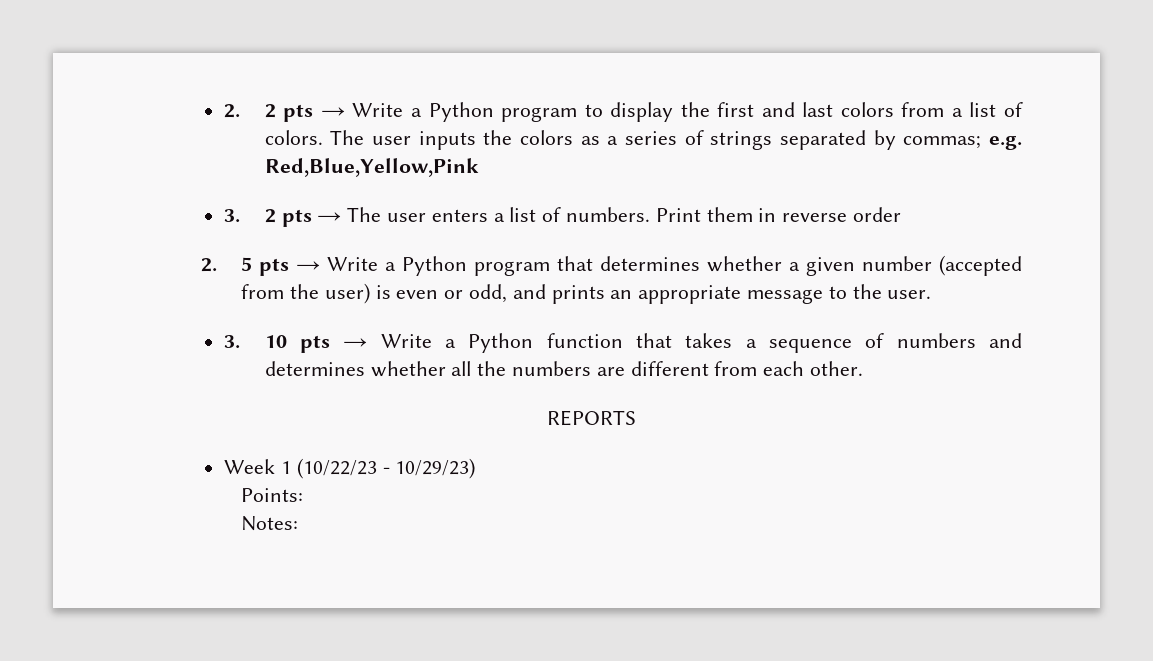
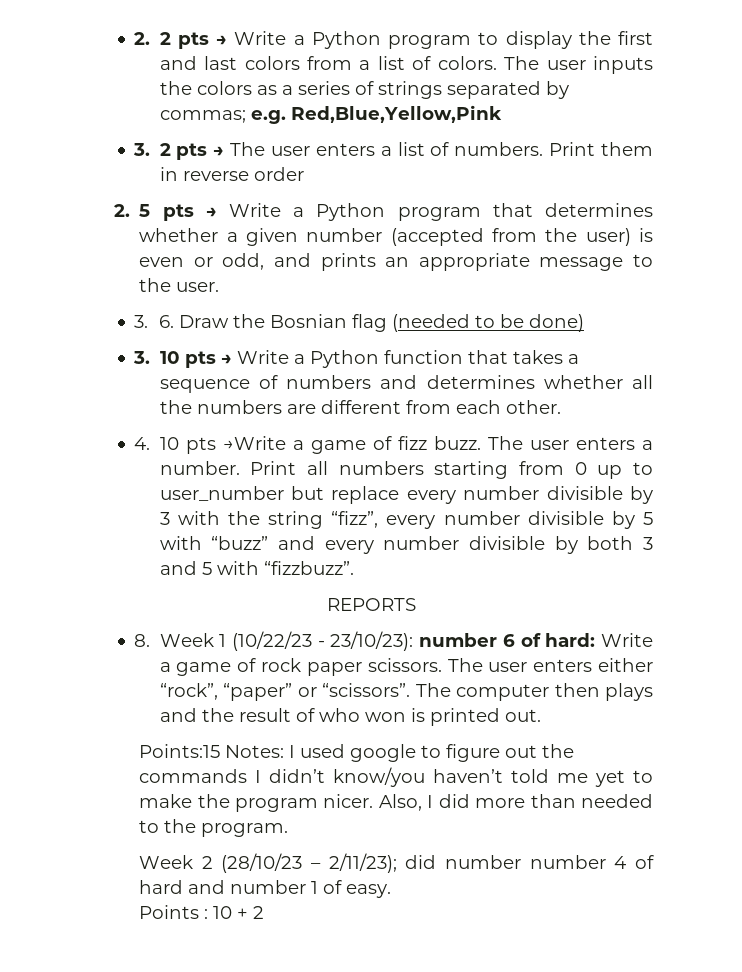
+ 3. 6. Draw the Bosnian flag (needed to be done)
+ 4. 10 pts →Write a game of fizz buzz. The user enters a number. Print all numbers starting from 0 up to user_number but replace every number divisible by 3 with the string “fizz”, every number divisible by 5 with “buzz” and every number divisible by both 3 and 5 with “fizzbuzz”.
- Week 1 (10/22/23 - 10/29/23)
- Points:
- Notes:
+ 8. Week 1 (10/22/23 - 23/10/23): number 6 of hard: Write a game of rock paper scissors. The user enters either “rock”, “paper” or “scissors”. The computer then plays and the result of who won is printed out.
+ Points:15 Notes: I used google to figure out the commands I didn’t know/you haven’t told me yet to make the program nicer. Also, I did more than needed to the program.
+ Week 2 (28/10/23 – 2/11/23); did number number 4 of hard and number 1 of easy.
+ Points : 10 + 2

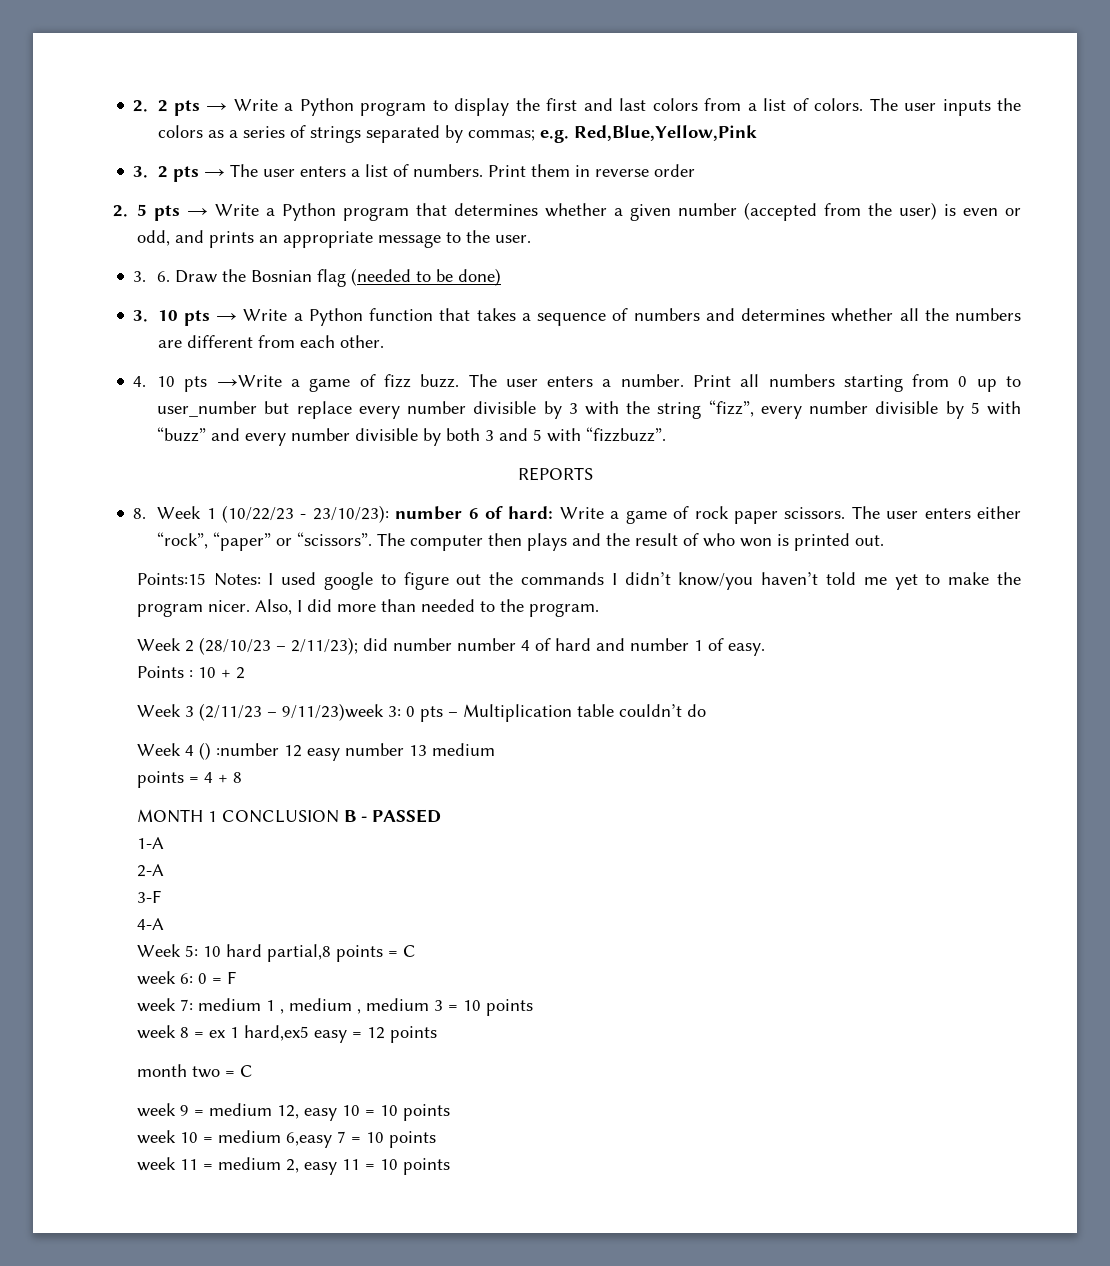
+ Week 3 (2/11/23 – 9/11/23)week 3: 0 pts – Multiplication table couldn’t do
+ Week 4 () :number 12 easy number 13 medium
+ points = 4 + 8
+ MONTH 1 CONCLUSION B - PASSED
+ 1-A
+ 2-A
+ 3-F
+ 4-A
+ Week 5: 10 hard partial,8 points = C
+ week 6: 0 = F
+ week 7: medium 1 , medium , medium 3 = 10 points
+ week 8 = ex 1 hard,ex5 easy = 12 points
+ month two = C
+ week 9 = medium 12, easy 10 = 10 points
+ week 10 = medium 6,easy 7 = 10 points
+ week 11 = medium 2, easy 11 = 10 points

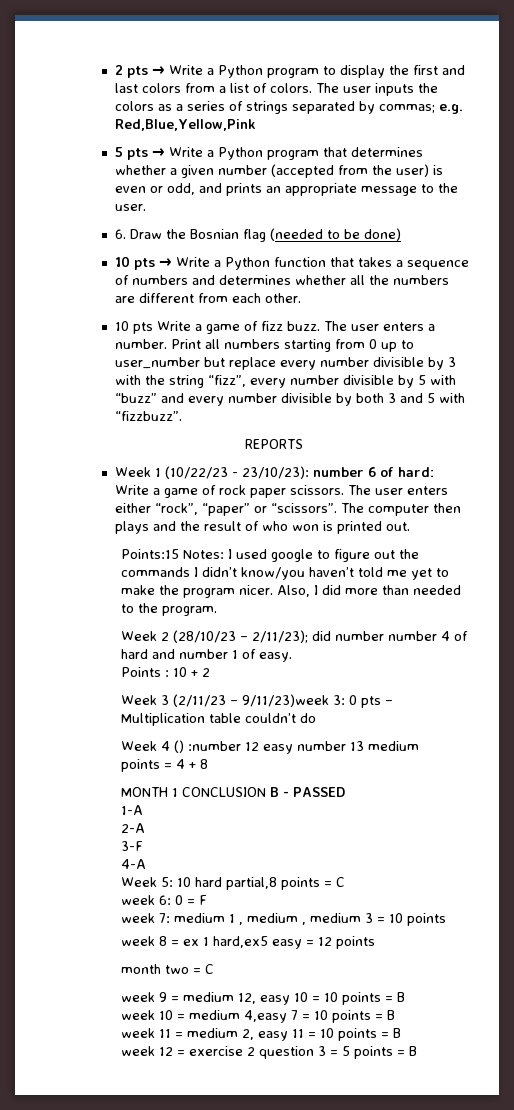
- 2. 2 pts → Write a Python program to display the first and last colors from a list of colors.
+ 2 pts → Write a Python program to display the first and last colors from a list of colors.
- 3. 2 pts → The user enters a list of numbers. Print them in reverse order
- 2. 5 pts → Write a Python program that determines whether a given number (accepted from the user) is even or odd, and prints an appropriate message to the user.
+ 5 pts → Write a Python program that determines whether a given number (accepted from the user) is even or odd, and prints an appropriate message to the user.
- 3. 6. Draw the Bosnian flag (needed to be done)
+ 6. Draw the Bosnian flag (needed to be done)
- 3. 10 pts → Write a Python function that takes a sequence of numbers and determines whether all the numbers are different from each other.
+ 10 pts → Write a Python function that takes a sequence of numbers and determines whether all the numbers are different from each other.
- 4. 10 pts →Write a game of fizz buzz.
+ 10 pts Write a game of fizz buzz.
- 8. Week 1 (10/22/23 - 23/10/23): number 6 of hard: Write a game of rock paper scissors.
+ Week 1 (10/22/23 - 23/10/23): number 6 of hard: Write a game of rock paper scissors.
- week 9 = medium 12, easy 10 = 10 points
+ week 9 = medium 12, easy 10 = 10 points = B
- week 10 = medium 6,easy 7 = 10 points
+ week 10 = medium 4,easy 7 = 10 points = B
- week 11 = medium 2, easy 11 = 10 points
+ week 11 = medium 2, easy 11 = 10 points = B
+ week 12 = exercise 2 question 3 = 5 points = B

